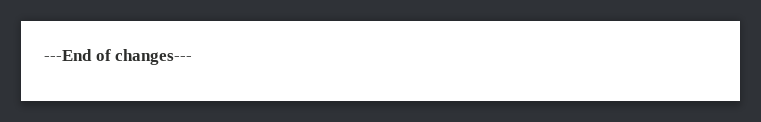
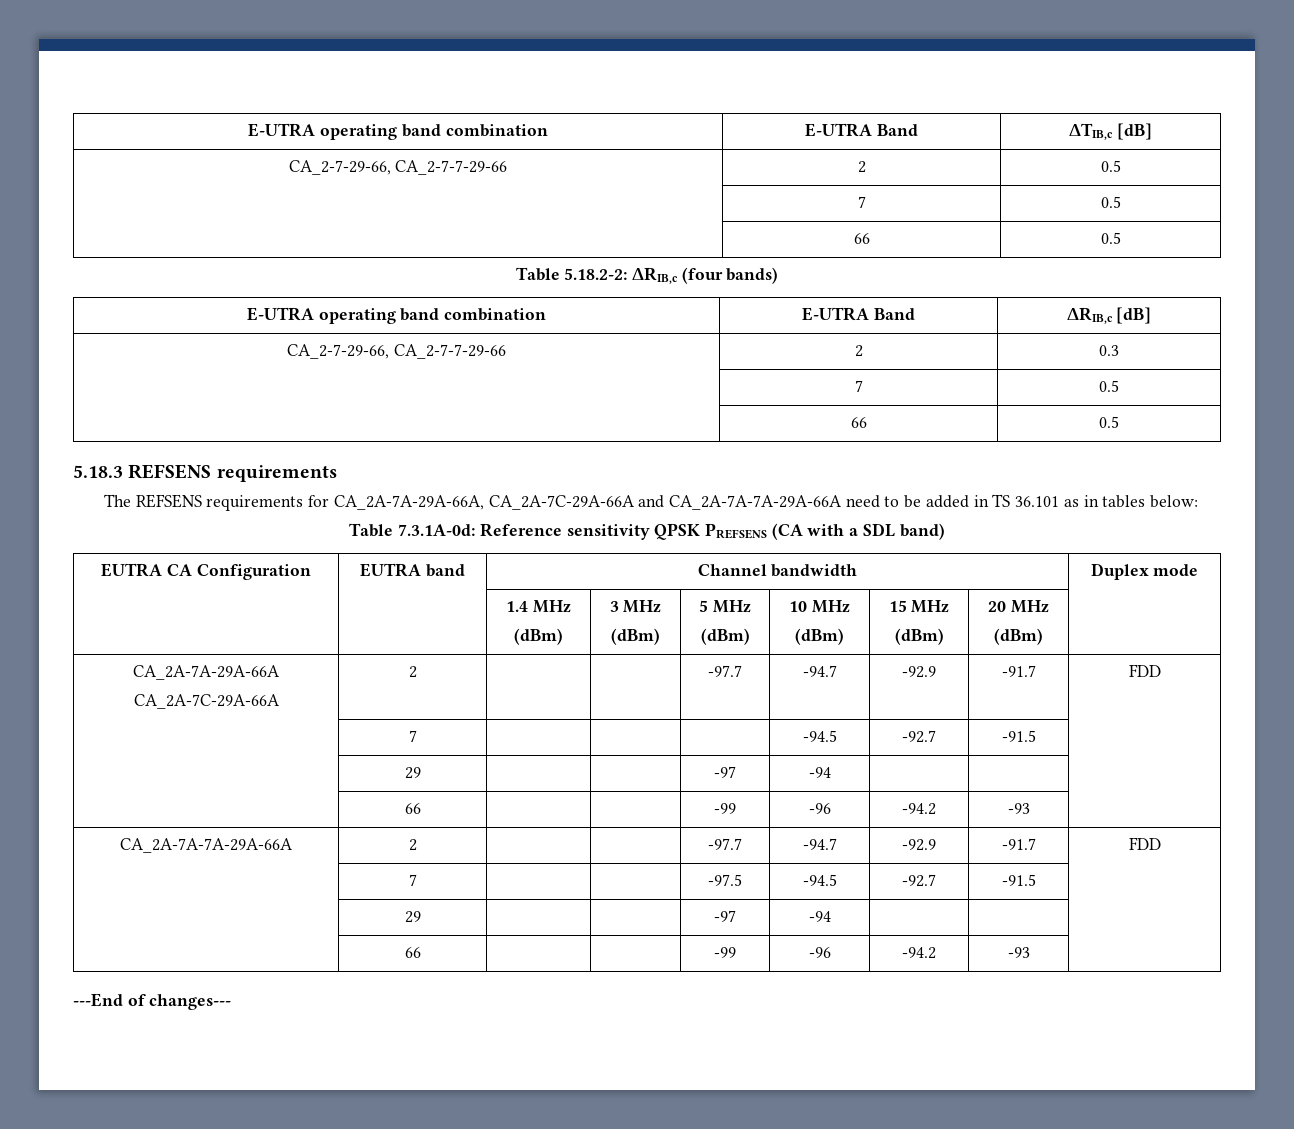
+ E-UTRA operating band combination | E-UTRA Band | ΔTIB,c [dB]
+ CA_2-7-29-66, CA_2-7-7-29-66 | 2 | 0.5
+ | 7 | 0.5
+ | 66 | 0.5
+ Table 5.18.2-2: ΔRIB,c (four bands)
+ E-UTRA operating band combination | E-UTRA Band | ΔRIB,c [dB]
+ CA_2-7-29-66, CA_2-7-7-29-66 | 2 | 0.3
+ | 7 | 0.5
+ | 66 | 0.5
+ 5.18.3 REFSENS requirements
+ The REFSENS requirements for CA_2A-7A-29A-66A, CA_2A-7C-29A-66A and CA_2A-7A-7A-29A-66A need to be added in TS 36.101 as in tables below:
+ Table 7.3.1A-0d: Reference sensitivity QPSK PREFSENS (CA with a SDL band)
+ EUTRA CA Configuration | EUTRA band | Channel bandwidth | Duplex mode
+ | | 1.4 MHz
+ (dBm) | 3 MHz
+ (dBm) | 5 MHz
+ (dBm) | 10 MHz
+ (dBm) | 15 MHz
+ (dBm) | 20 MHz
+ (dBm) |
+ CA_2A-7A-29A-66A
+ CA_2A-7C-29A-66A | 2 | | | -97.7 | -94.7 | -92.9 | -91.7 | FDD
+ | 7 | | | | -94.5 | -92.7 | -91.5 |
+ | 29 | | | -97 | -94 | | |
+ | 66 | | | -99 | -96 | -94.2 | -93 |
+ CA_2A-7A-7A-29A-66A | 2 | | | -97.7 | -94.7 | -92.9 | -91.7 | FDD
+ | 7 | | | -97.5 | -94.5 | -92.7 | -91.5 |
+ | 29 | | | -97 | -94 | | |
+ | 66 | | | -99 | -96 | -94.2 | -93 |

